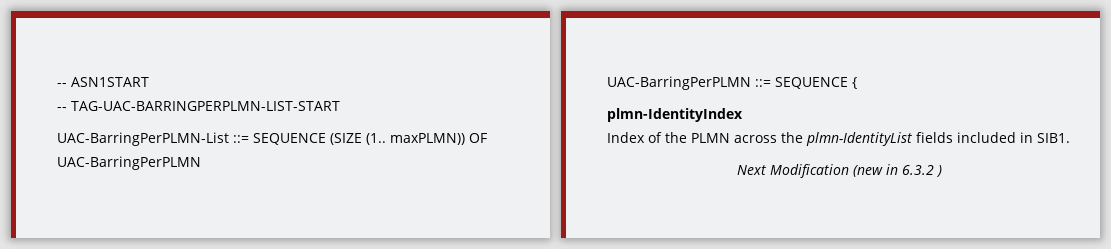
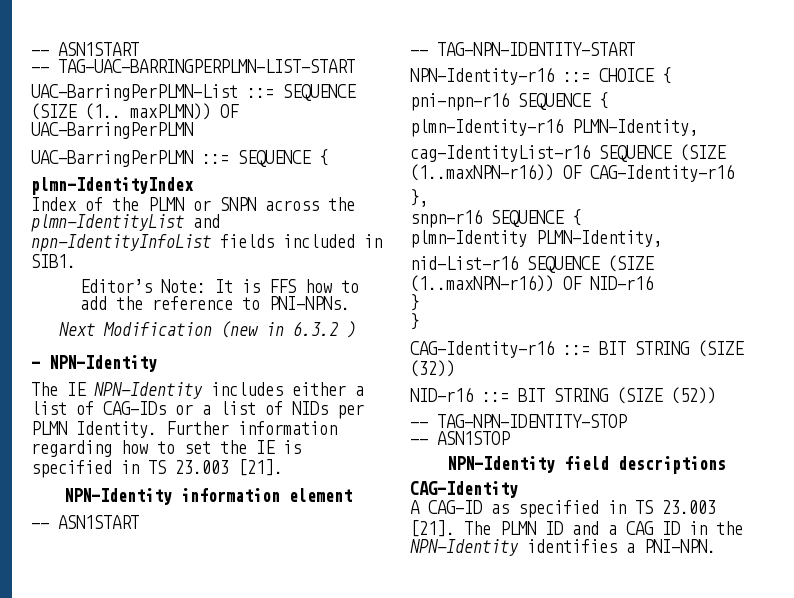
- Index of the PLMN across the plmn-IdentityList fields included in SIB1.
+ Index of the PLMN or SNPN across the plmn-IdentityList and npn-IdentityInfoList fields included in SIB1.
+ Editor’s Note: It is FFS how to add the reference to PNI-NPNs.
+ – NPN-Identity
+ The IE NPN-Identity includes either a list of CAG-IDs or a list of NIDs per PLMN Identity. Further information regarding how to set the IE is specified in TS 23.003 [21].
+ NPN-Identity information element
+ -- ASN1START
+ -- TAG-NPN-IDENTITY-START
+ NPN-Identity-r16 ::= CHOICE {
+ pni-npn-r16 SEQUENCE {
+ plmn-Identity-r16 PLMN-Identity,
+ cag-IdentityList-r16 SEQUENCE (SIZE (1..maxNPN-r16)) OF CAG-Identity-r16
+ },
+ snpn-r16 SEQUENCE {
+ plmn-Identity PLMN-Identity,
+ nid-List-r16 SEQUENCE (SIZE (1..maxNPN-r16)) OF NID-r16
+ }
+ }
+ CAG-Identity-r16 ::= BIT STRING (SIZE (32))
+ NID-r16 ::= BIT STRING (SIZE (52))
+ -- TAG-NPN-IDENTITY-STOP
+ -- ASN1STOP
+ NPN-Identity field descriptions
+ CAG-Identity
+ A CAG-ID as specified in TS 23.003 [21]. The PLMN ID and a CAG ID in the NPN-Identity identifies a PNI-NPN.

